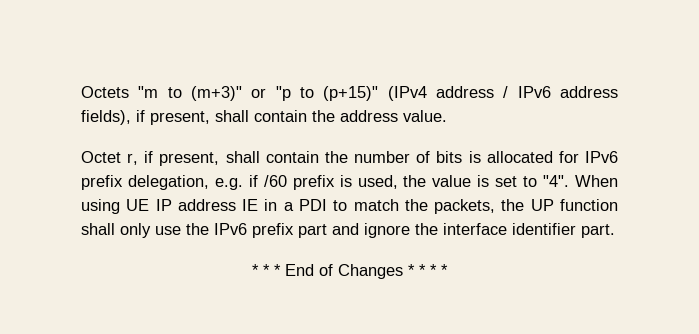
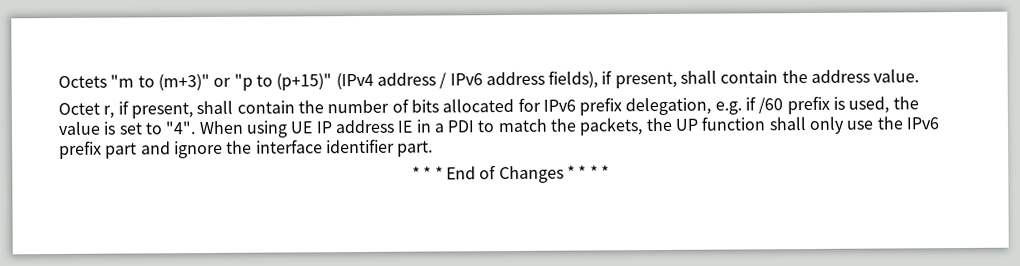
- Octet r, if present, shall contain the number of bits is allocated for IPv6 prefix delegation, e.g. if /60 prefix is used, the value is set to "4".
+ Octet r, if present, shall contain the number of bits allocated for IPv6 prefix delegation, e.g. if /60 prefix is used, the value is set to "4".

